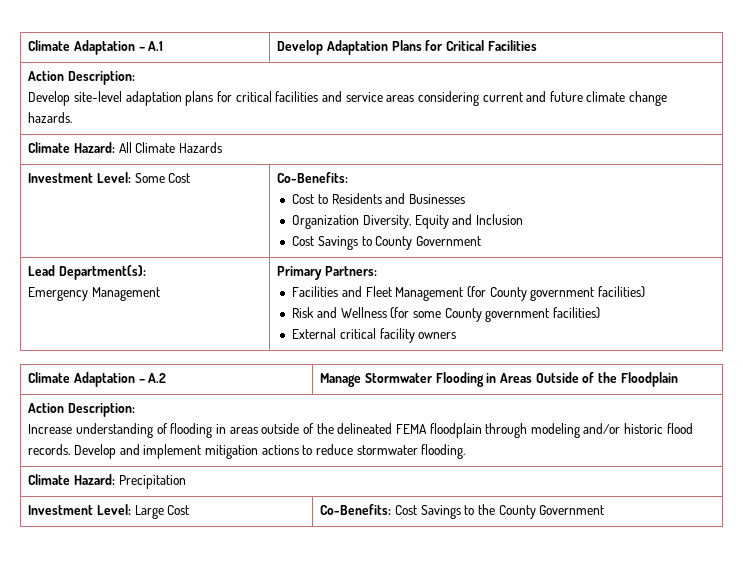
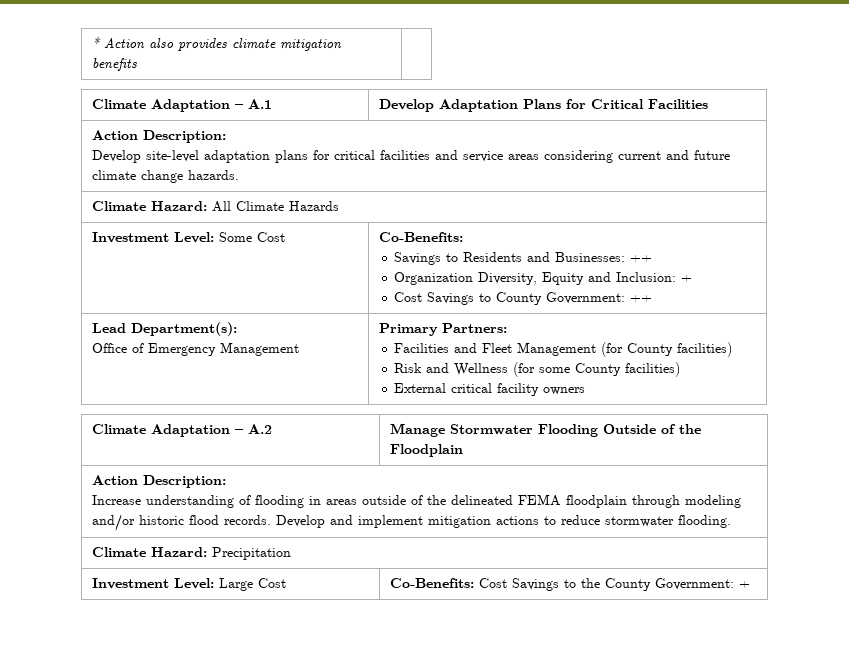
+ * Action also provides climate mitigation benefits |
  Investment Level: Some Cost | Co-Benefits:
- Cost to Residents and Businesses
- Organization Diversity, Equity and Inclusion
- Cost Savings to County Government
+ Savings to Residents and Businesses: ++
+ Organization Diversity, Equity and Inclusion: +
+ Cost Savings to County Government: ++
  Lead Department(s):
- Emergency Management | Primary Partners:
- Facilities and Fleet Management (for County government facilities)
- Risk and Wellness (for some County government facilities)
+ Office of Emergency Management | Primary Partners:
+ Facilities and Fleet Management (for County facilities)
+ Risk and Wellness (for some County facilities)
- Climate Adaptation – A.2 | Manage Stormwater Flooding in Areas Outside of the Floodplain
+ Climate Adaptation – A.2 | Manage Stormwater Flooding Outside of the Floodplain
- Investment Level: Large Cost | Co-Benefits: Cost Savings to the County Government
+ Investment Level: Large Cost | Co-Benefits: Cost Savings to the County Government: +

